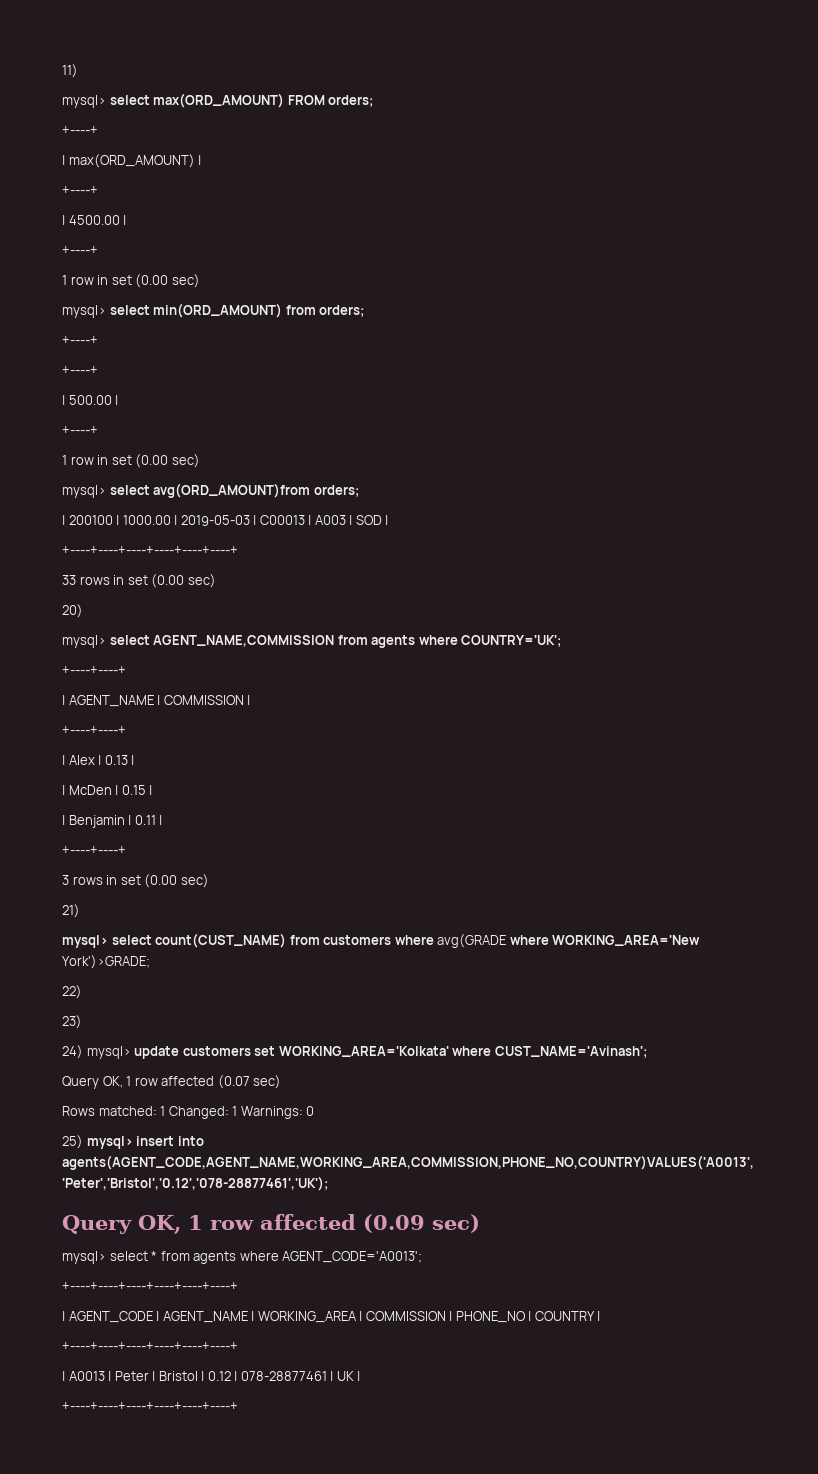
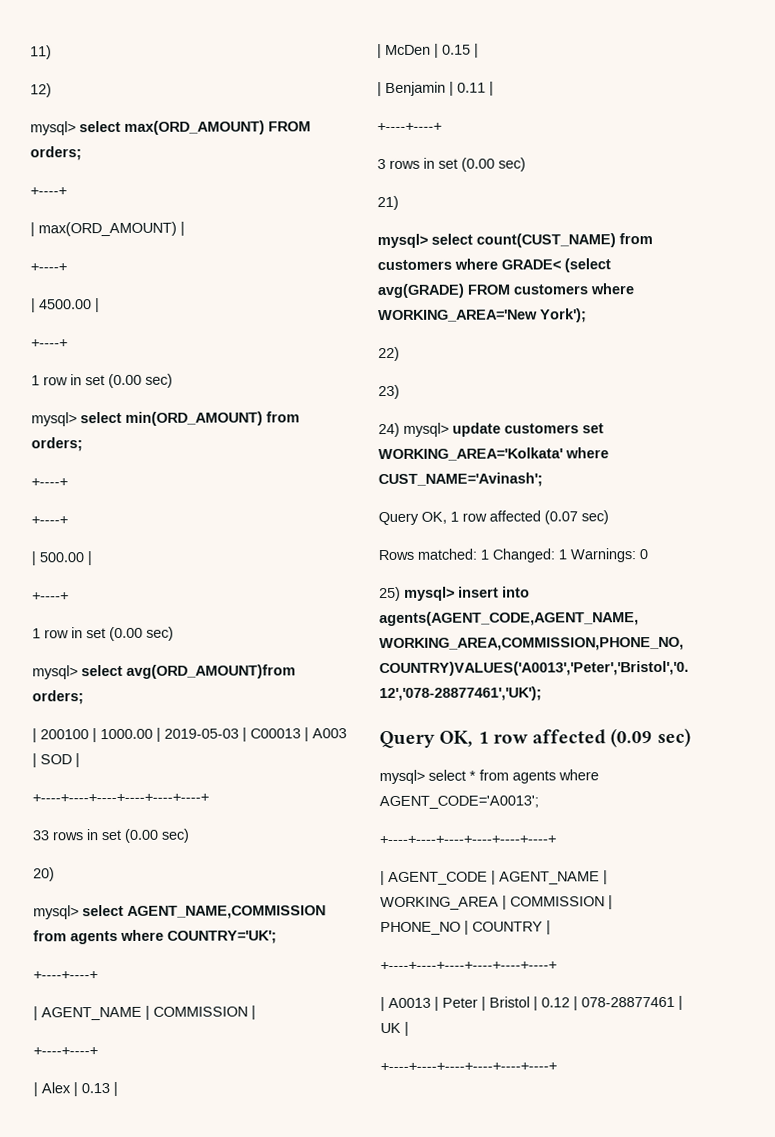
+ 12)
- mysql> select count(CUST_NAME) from customers where avg(GRADE where WORKING_AREA='New York')>GRADE;
+ mysql> select count(CUST_NAME) from customers where GRADE< (select avg(GRADE) FROM customers where WORKING_AREA='New York');

